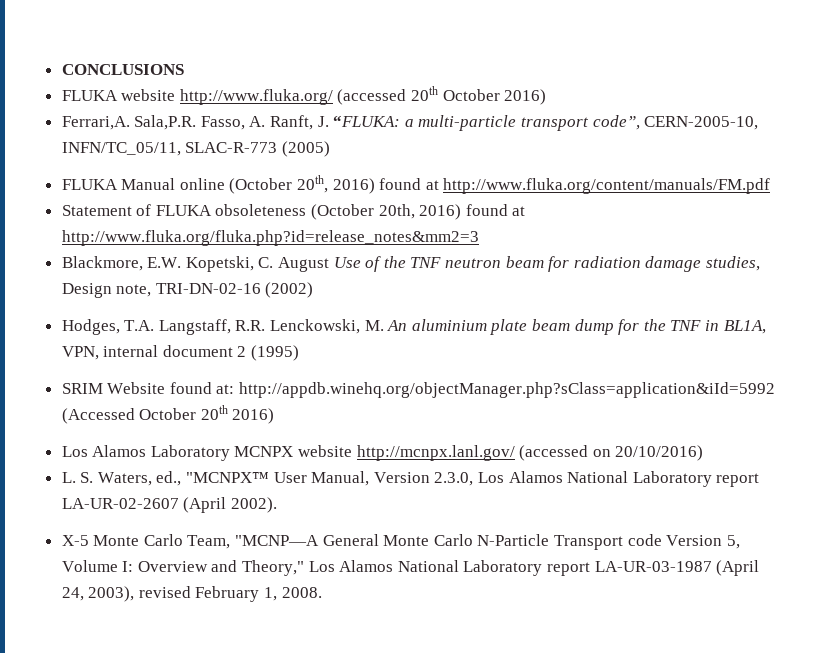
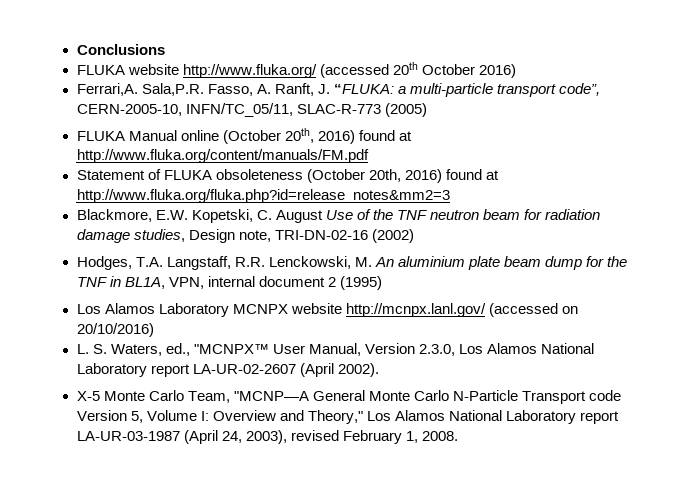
- CONCLUSIONS
+ Conclusions
- SRIM Website found at: http://appdb.winehq.org/objectManager.php?sClass=application&iId=5992 (Accessed October 20th 2016)

